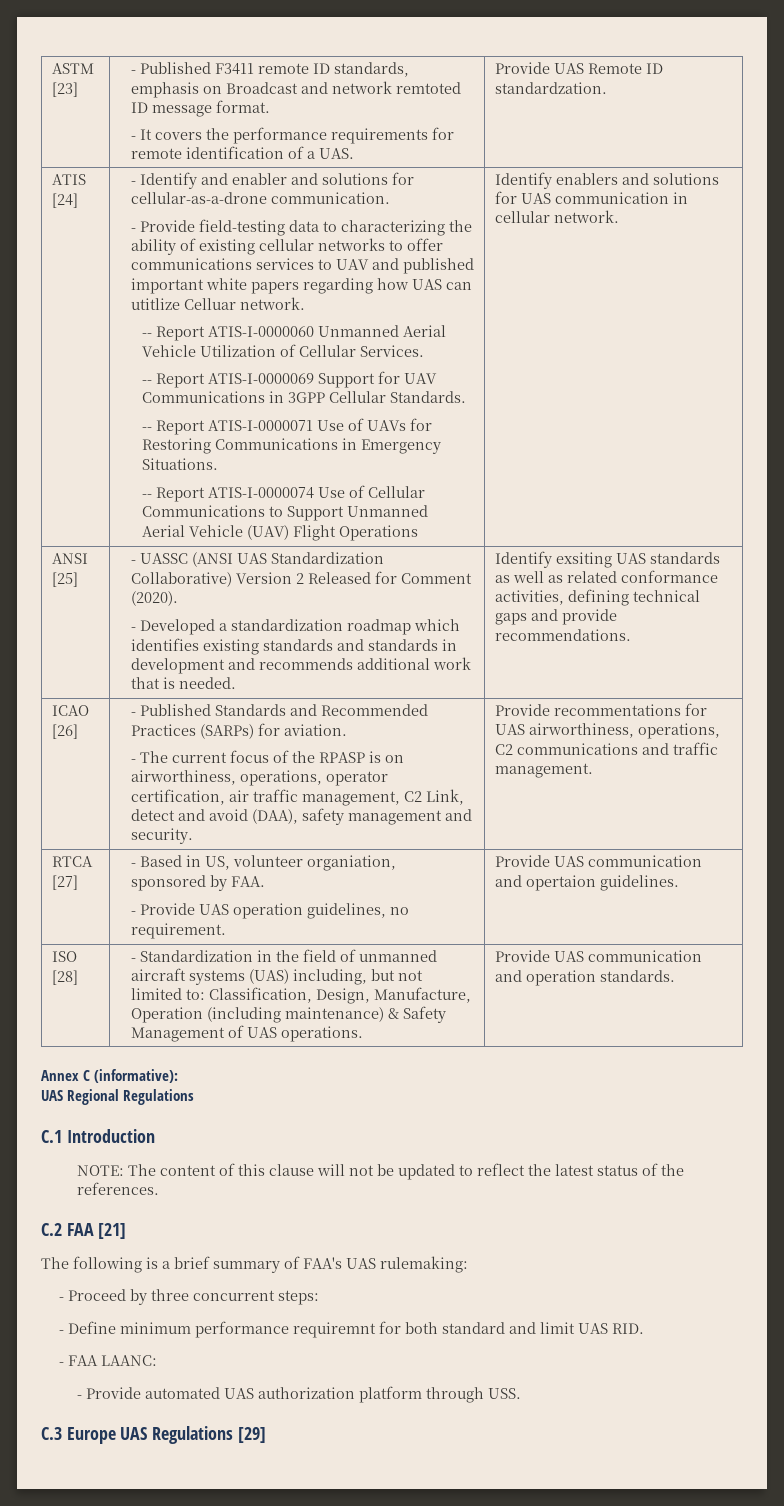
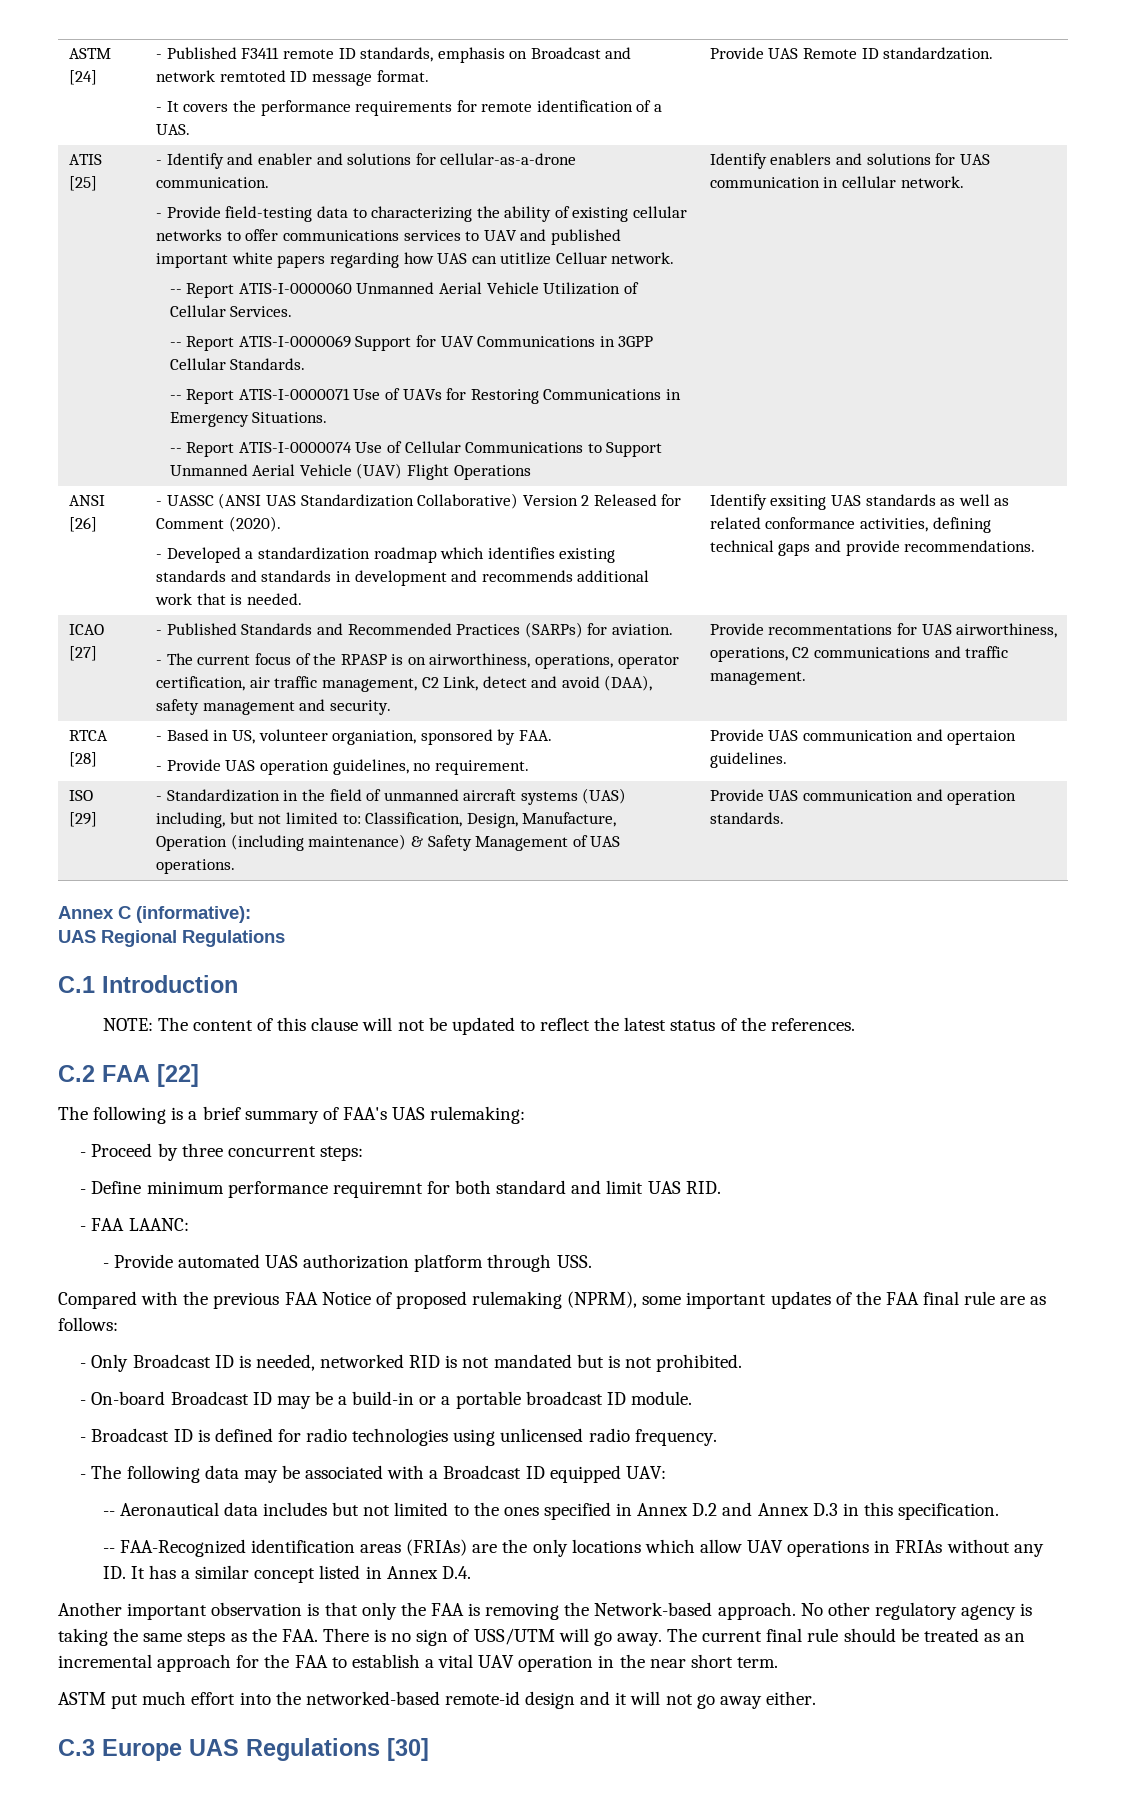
- ASTM [23] | - Published F3411 remote ID standards, emphasis on Broadcast and network remtoted ID message format.
+ ASTM [24] | - Published F3411 remote ID standards, emphasis on Broadcast and network remtoted ID message format.
- ATIS [24]
+ ATIS [25]
- ANSI [25]
+ ANSI [26]
- ICAO [26]
+ ICAO [27]
- RTCA [27] | - Based in US, volunteer organiation, sponsored by FAA.
+ RTCA [28] | - Based in US, volunteer organiation, sponsored by FAA.
- ISO [28] | - Standardization in the field of unmanned aircraft systems (UAS) including, but not limited to: Classification, Design, Manufacture, Operation (including maintenance) & Safety Management of UAS operations. | Provide UAS communication and operation standards.
+ ISO [29] | - Standardization in the field of unmanned aircraft systems (UAS) including, but not limited to: Classification, Design, Manufacture, Operation (including maintenance) & Safety Management of UAS operations. | Provide UAS communication and operation standards.
- C.2 FAA [21]
+ C.2 FAA [22]
+ Compared with the previous FAA Notice of proposed rulemaking (NPRM), some important updates of the FAA final rule are as follows:
+ - Only Broadcast ID is needed, networked RID is not mandated but is not prohibited.
+ - On-board Broadcast ID may be a build-in or a portable broadcast ID module.
+ - Broadcast ID is defined for radio technologies using unlicensed radio frequency.
+ - The following data may be associated with a Broadcast ID equipped UAV:
+ -- Aeronautical data includes but not limited to the ones specified in Annex D.2 and Annex D.3 in this specification.
+ -- FAA-Recognized identification areas (FRIAs) are the only locations which allow UAV operations in FRIAs without any ID. It has a similar concept listed in Annex D.4.
+ Another important observation is that only the FAA is removing the Network-based approach. No other regulatory agency is taking the same steps as the FAA. There is no sign of USS/UTM will go away. The current final rule should be treated as an incremental approach for the FAA to establish a vital UAV operation in the near short term.
+ ASTM put much effort into the networked-based remote-id design and it will not go away either.
- C.3 Europe UAS Regulations [29]
+ C.3 Europe UAS Regulations [30]

